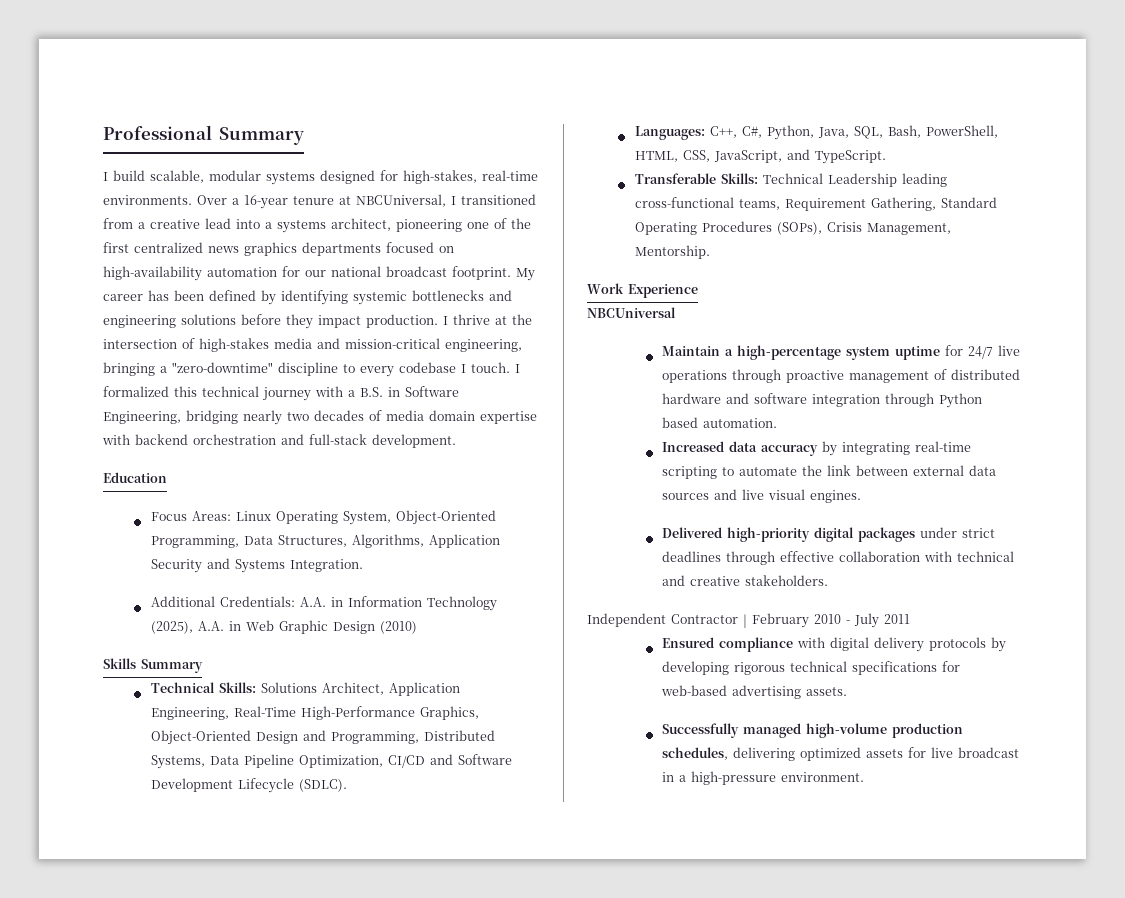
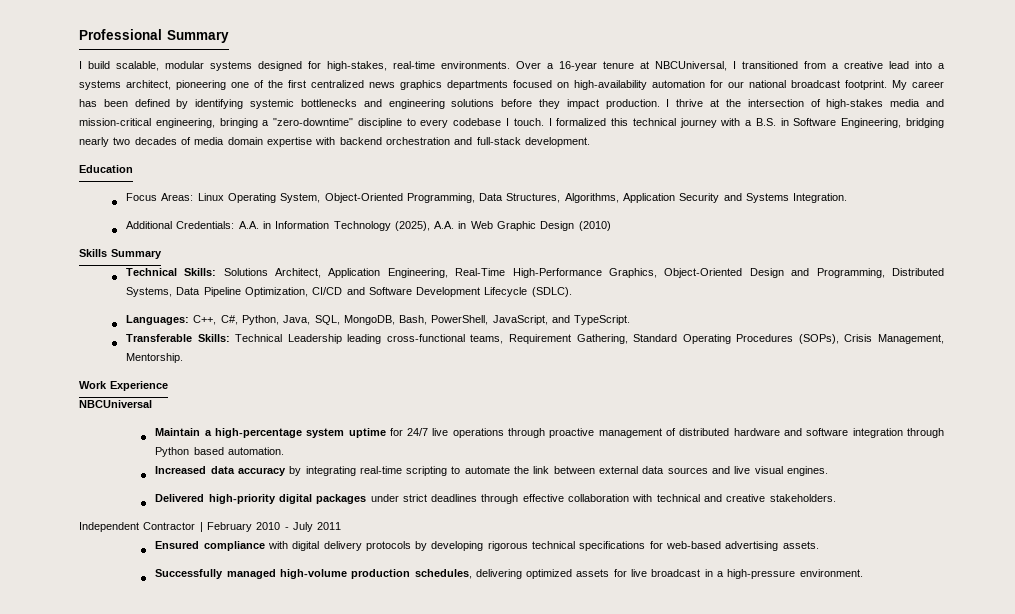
- Languages: C++, C#, Python, Java, SQL, Bash, PowerShell, HTML, CSS, JavaScript, and TypeScript.
+ Languages: C++, C#, Python, Java, SQL, MongoDB, Bash, PowerShell, JavaScript, and TypeScript.

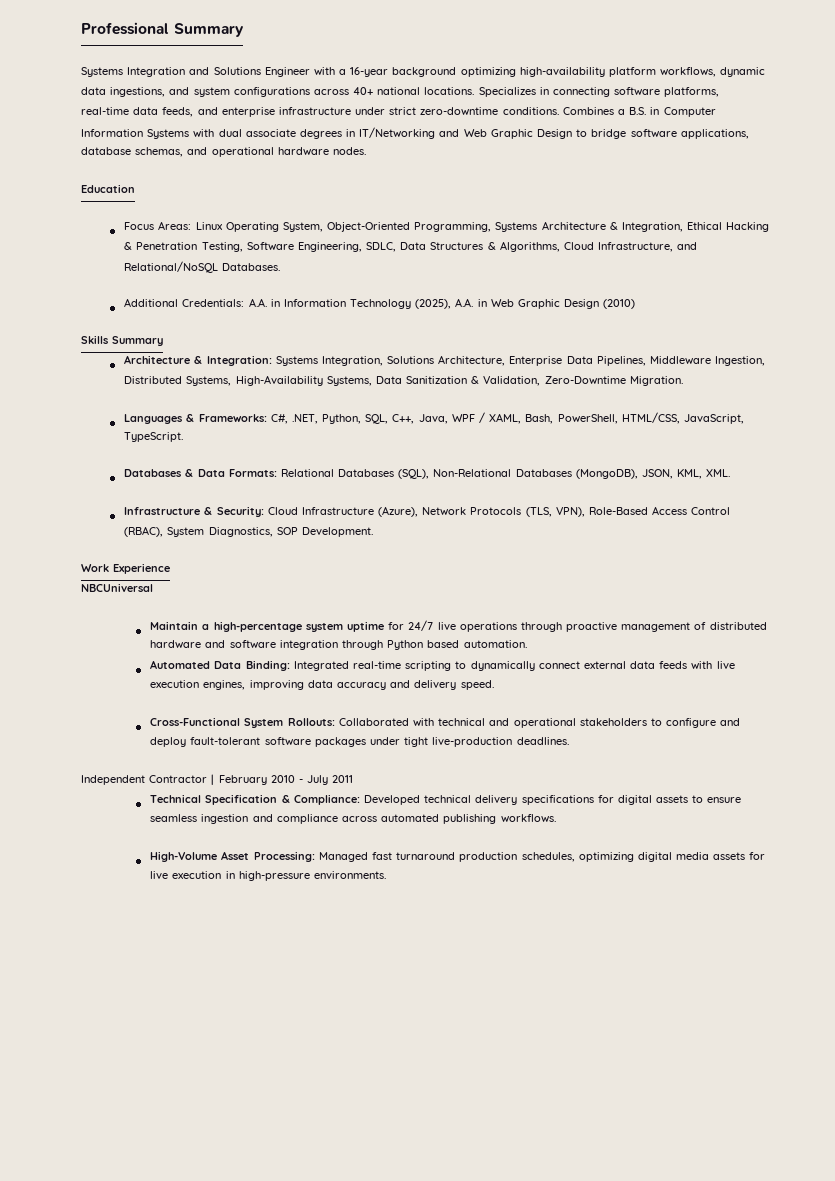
- I build scalable, modular systems designed for high-stakes, real-time environments. Over a 16-year tenure at NBCUniversal, I transitioned from a creative lead into a systems architect, pioneering one of the first centralized news graphics departments focused on high-availability automation for our national broadcast footprint. My career has been defined by identifying systemic bottlenecks and engineering solutions before they impact production. I thrive at the intersection of high-stakes media and mission-critical engineering, bringing a "zero-downtime" discipline to every codebase I touch. I formalized this technical journey with a B.S. in Software Engineering, bridging nearly two decades of media domain expertise with backend orchestration and full-stack development.
+ Systems Integration and Solutions Engineer with a 16-year background optimizing high-availability platform workflows, dynamic data ingestions, and system configurations across 40+ national locations. Specializes in connecting software platforms, real-time data feeds, and enterprise infrastructure under strict zero-downtime conditions. Combines a B.S. in Computer Information Systems with dual associate degrees in IT/Networking and Web Graphic Design to bridge software applications, database schemas, and operational hardware nodes.
- Focus Areas: Linux Operating System, Object-Oriented Programming, Data Structures, Algorithms, Application Security and Systems Integration.
+ Focus Areas: Linux Operating System, Object-Oriented Programming, Systems Architecture & Integration, Ethical Hacking & Penetration Testing, Software Engineering, SDLC, Data Structures & Algorithms, Cloud Infrastructure, and Relational/NoSQL Databases.
- Technical Skills: Solutions Architect, Application Engineering, Real-Time High-Performance Graphics, Object-Oriented Design and Programming, Distributed Systems, Data Pipeline Optimization, CI/CD and Software Development Lifecycle (SDLC).
- Languages: C++, C#, Python, Java, SQL, MongoDB, Bash, PowerShell, JavaScript, and TypeScript.
- Transferable Skills: Technical Leadership leading cross-functional teams, Requirement Gathering, Standard Operating Procedures (SOPs), Crisis Management, Mentorship.
+ Architecture & Integration: Systems Integration, Solutions Architecture, Enterprise Data Pipelines, Middleware Ingestion, Distributed Systems, High-Availability Systems, Data Sanitization & Validation, Zero-Downtime Migration.
+ Languages & Frameworks: C#, .NET, Python, SQL, C++, Java, WPF / XAML, Bash, PowerShell, HTML/CSS, JavaScript, TypeScript.
+ Databases & Data Formats: Relational Databases (SQL), Non-Relational Databases (MongoDB), JSON, KML, XML.
+ Infrastructure & Security: Cloud Infrastructure (Azure), Network Protocols (TLS, VPN), Role-Based Access Control (RBAC), System Diagnostics, SOP Development.
- Increased data accuracy by integrating real-time scripting to automate the link between external data sources and live visual engines.
- Delivered high-priority digital packages under strict deadlines through effective collaboration with technical and creative stakeholders.
+ Automated Data Binding: Integrated real-time scripting to dynamically connect external data feeds with live execution engines, improving data accuracy and delivery speed.
+ Cross-Functional System Rollouts: Collaborated with technical and operational stakeholders to configure and deploy fault-tolerant software packages under tight live-production deadlines.
- Ensured compliance with digital delivery protocols by developing rigorous technical specifications for web-based advertising assets.
- Successfully managed high-volume production schedules, delivering optimized assets for live broadcast in a high-pressure environment.
+ Technical Specification & Compliance: Developed technical delivery specifications for digital assets to ensure seamless ingestion and compliance across automated publishing workflows.
+ High-Volume Asset Processing: Managed fast turnaround production schedules, optimizing digital media assets for live execution in high-pressure environments.

